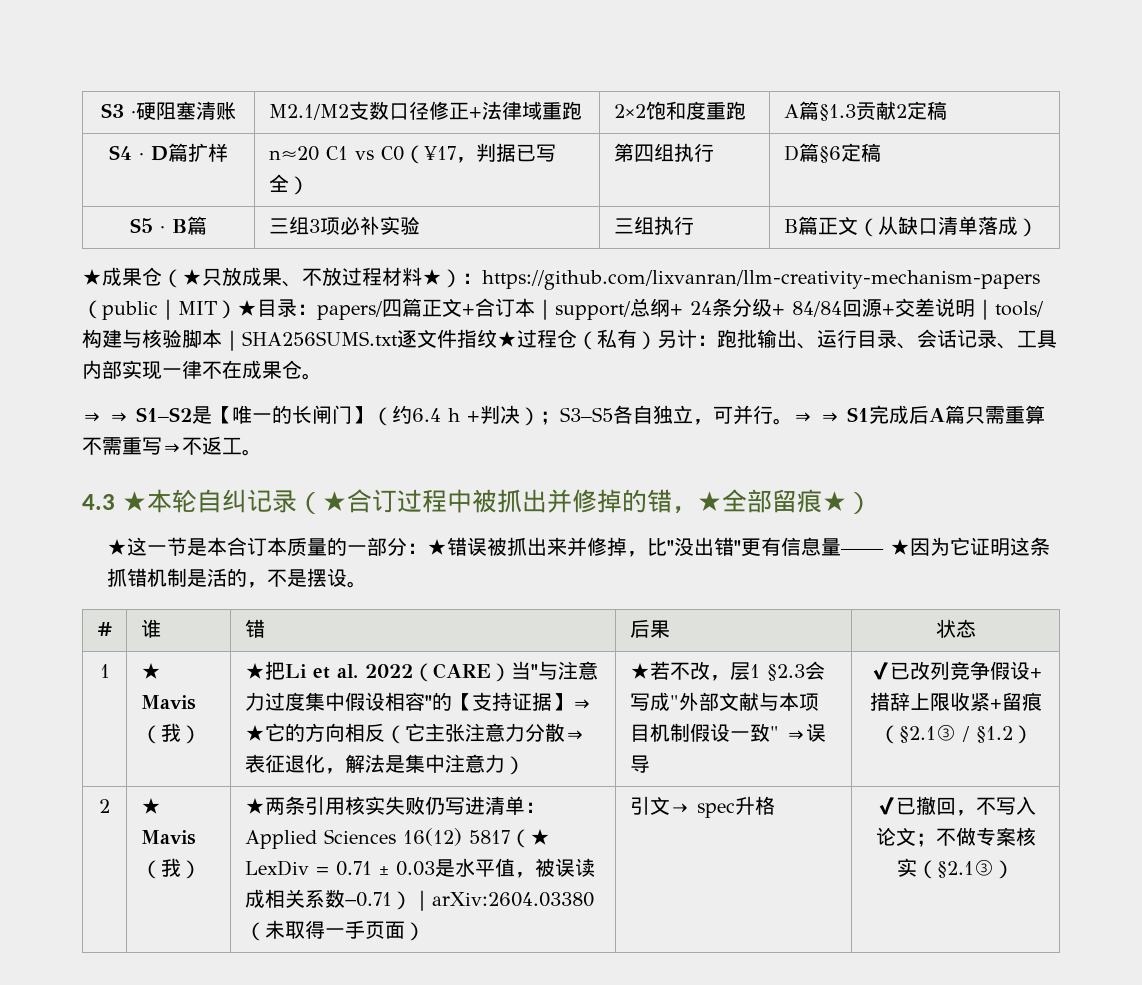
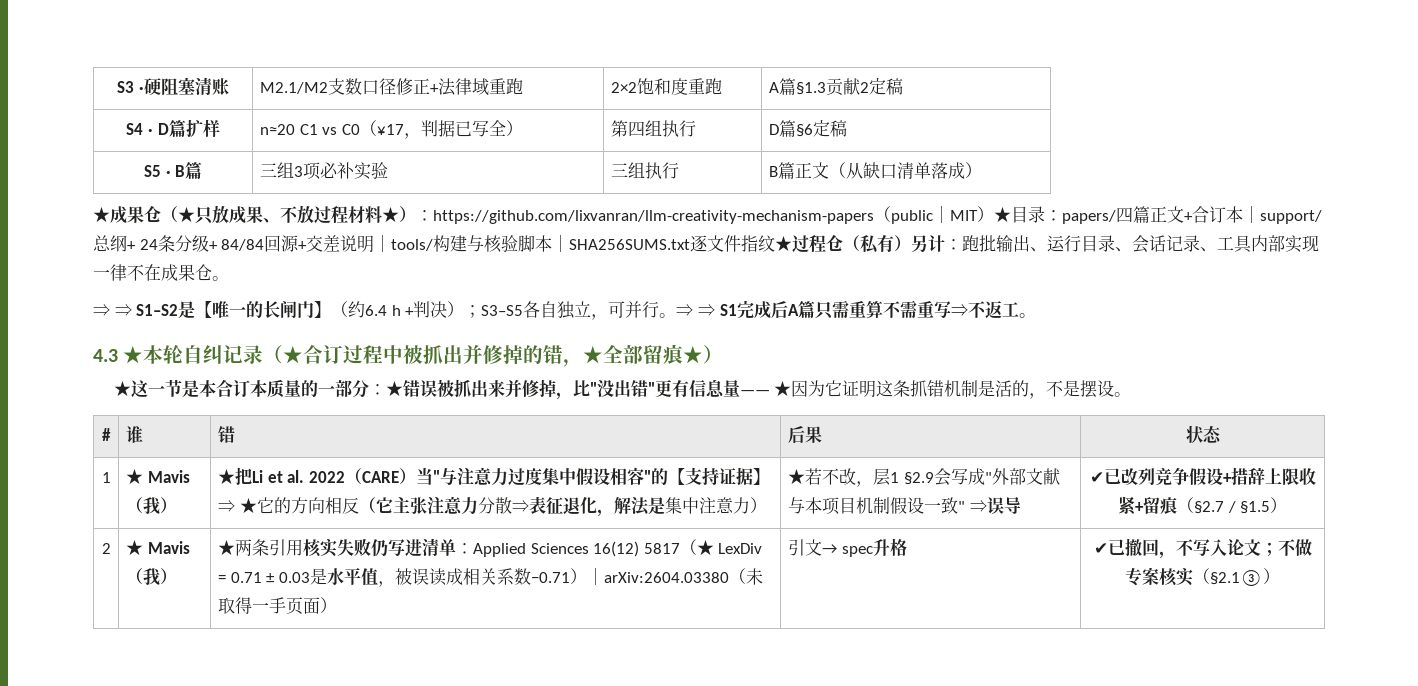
- ★若不改，层1 §2.3会写成"外部文献与本项目机制假设一致" ⇒误导
+ ★若不改，层1 §2.9会写成"外部文献与本项目机制假设一致" ⇒误导
- ✔已改列竞争假设+措辞上限收紧+留痕（§2.1③ / §1.2）
+ ✔已改列竞争假设+措辞上限收紧+留痕（§2.7 / §1.5）

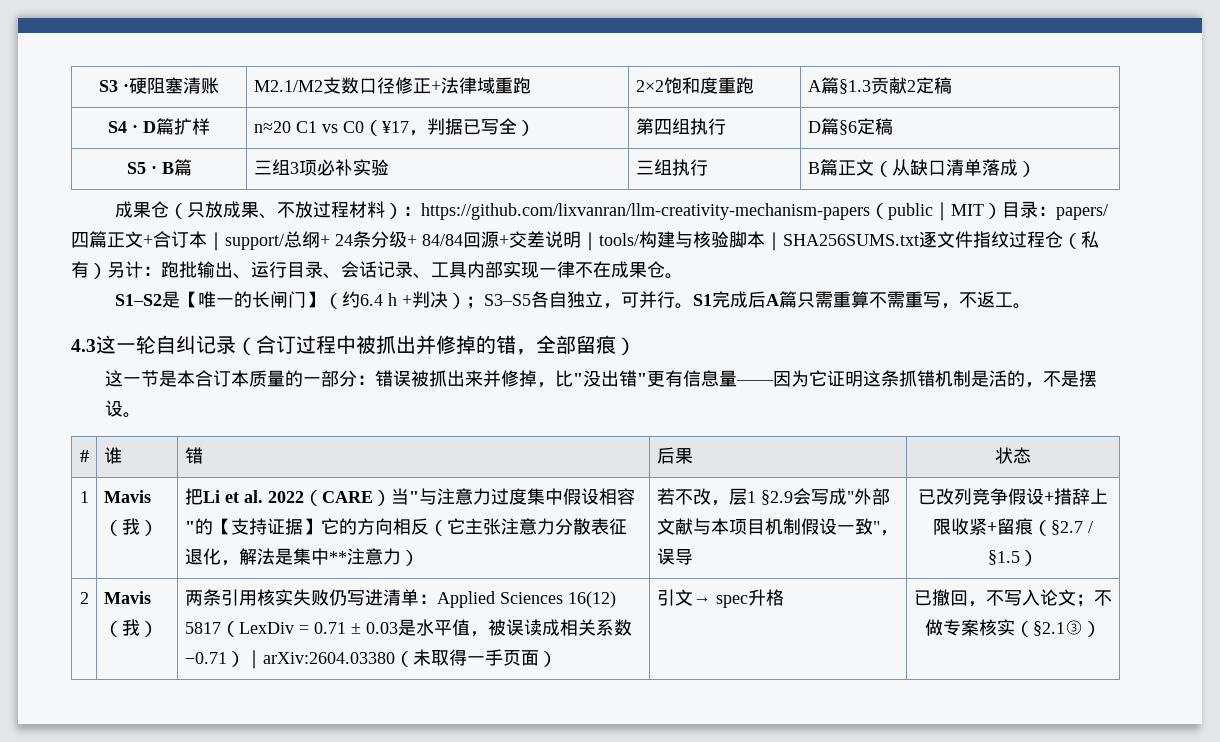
- ★成果仓（★只放成果、不放过程材料★）：
+ 成果仓（只放成果、不放过程材料）：
- https://github.com/lixvanran/llm-creativity-mechanism-papers（public｜MIT）★目录：
+ https://github.com/lixvanran/llm-creativity-mechanism-papers（public｜MIT）目录：
- papers/四篇正文+合订本｜support/总纲+ 24条分级+ 84/84回源+交差说明｜tools/构建与核验脚本｜SHA256SUMS.txt逐文件指纹★过程仓（私有）另计：
+ papers/四篇正文+合订本｜support/总纲+ 24条分级+ 84/84回源+交差说明｜tools/构建与核验脚本｜SHA256SUMS.txt逐文件指纹过程仓（私有）另计：
- ⇒ ⇒ S1–S2是【唯一的长闸门】（约6.4 h +判决）；S3–S5各自独立，可并行。
+ S1–S2是【唯一的长闸门】（约6.4 h +判决）；S3–S5各自独立，可并行。
- ⇒ ⇒ S1完成后A篇只需重算不需重写⇒不返工。
+ S1完成后A篇只需重算不需重写，不返工。
- 4.3 ★本轮自纠记录（★合订过程中被抓出并修掉的错，★全部留痕★）
- ★这一节是本合订本质量的一部分：★错误被抓出来并修掉，比"没出错"更有信息量—— ★因为它证明这条抓错机制是活的，不是摆设。
+ 4.3这一轮自纠记录（合订过程中被抓出并修掉的错，全部留痕）
+ 这一节是本合订本质量的一部分：错误被抓出来并修掉，比"没出错"更有信息量——因为它证明这条抓错机制是活的，不是摆设。
- ★ Mavis（我） | ★把Li et al. 2022（CARE）当"与注意力过度集中假设相容"的【支持证据】⇒ ★它的方向相反（它主张注意力分散⇒表征退化，解法是集中注意力）
+ Mavis（我） | 把Li et al. 2022（CARE）当"与注意力过度集中假设相容"的【支持证据】它的方向相反（它主张注意力分散表征退化，解法是集中**注意力）
- ★若不改，层1 §2.9会写成"外部文献与本项目机制假设一致" ⇒误导
+ 若不改，层1 §2.9会写成"外部文献与本项目机制假设一致"，误导
- ✔已改列竞争假设+措辞上限收紧+留痕（§2.7 / §1.5）
+ 已改列竞争假设+措辞上限收紧+留痕（§2.7 / §1.5）
- ★ Mavis（我） | ★两条引用核实失败仍写进清单：Applied Sciences 16(12) 5817（★ LexDiv = 0.71 ± 0.03是水平值，被误读成相关系数−0.71）｜arXiv:2604.03380（未取得一手页面）
+ Mavis（我） | 两条引用核实失败仍写进清单：Applied Sciences 16(12) 5817（LexDiv = 0.71 ± 0.03是水平值，被误读成相关系数−0.71）｜arXiv:2604.03380（未取得一手页面）
- ✔已撤回，不写入论文；不做专案核实（§2.1③）
+ 已撤回，不写入论文；不做专案核实（§2.1③）

